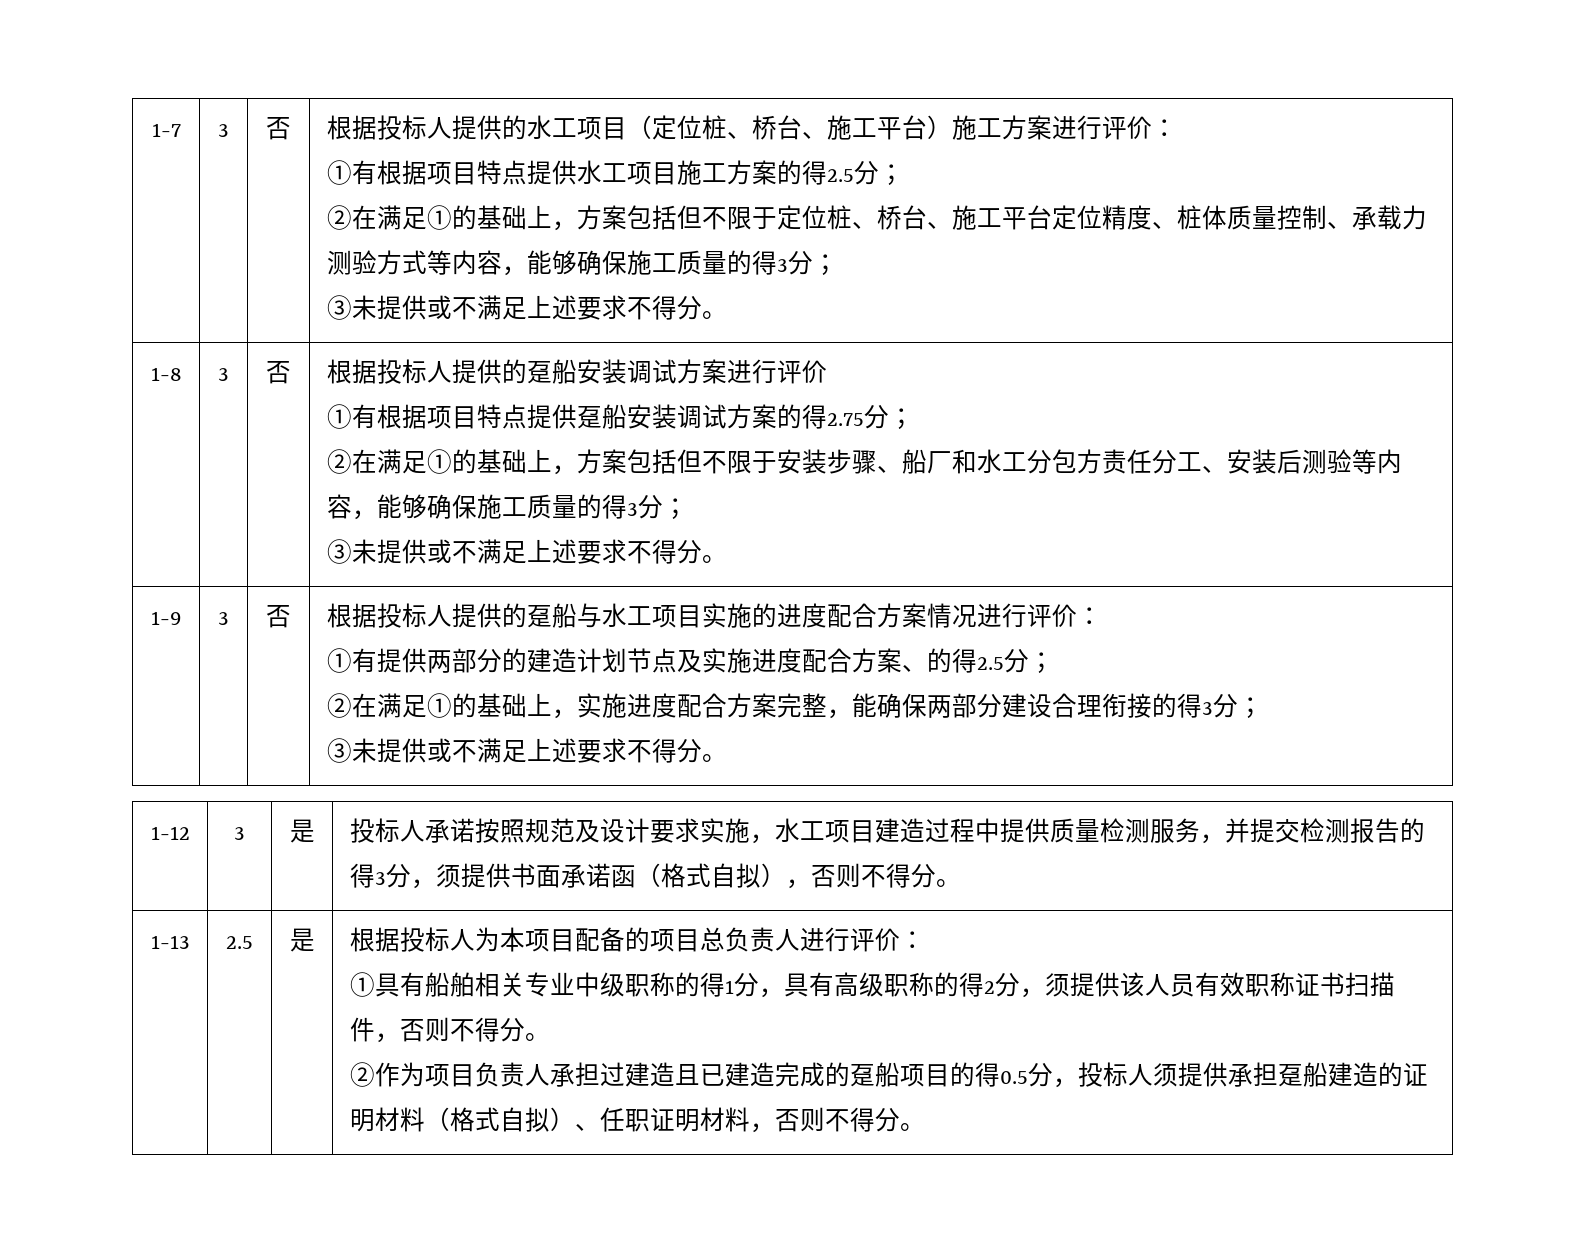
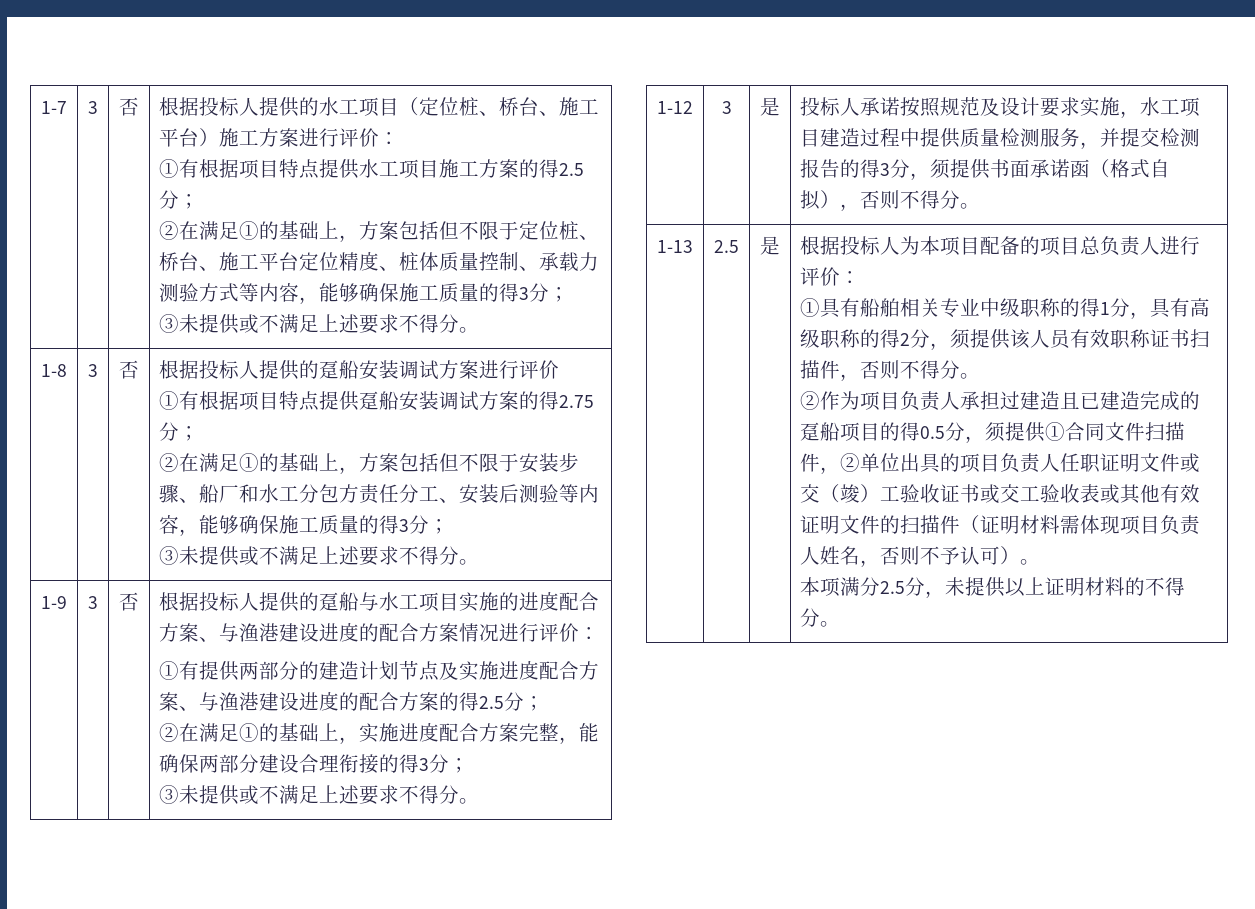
- 根据投标人提供的趸船与水工项目实施的进度配合方案情况进行评价：
+ 根据投标人提供的趸船与水工项目实施的进度配合方案、与渔港建设进度的配合方案情况进行评价：
- ①有提供两部分的建造计划节点及实施进度配合方案、的得2.5分；
+ ①有提供两部分的建造计划节点及实施进度配合方案、与渔港建设进度的配合方案的得2.5分；
- ②作为项目负责人承担过建造且已建造完成的趸船项目的得0.5分，投标人须提供承担趸船建造的证明材料（格式自拟）、任职证明材料，否则不得分。
+ ②作为项目负责人承担过建造且已建造完成的趸船项目的得0.5分，须提供①合同文件扫描件，②单位出具的项目负责人任职证明文件或交（竣）工验收证书或交工验收表或其他有效证明文件的扫描件（证明材料需体现项目负责人姓名，否则不予认可）。
+ 本项满分2.5分，未提供以上证明材料的不得分。

